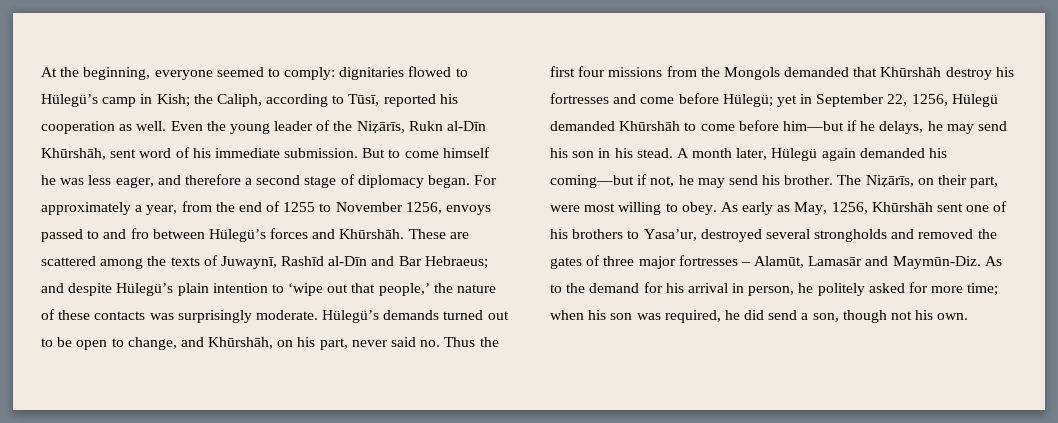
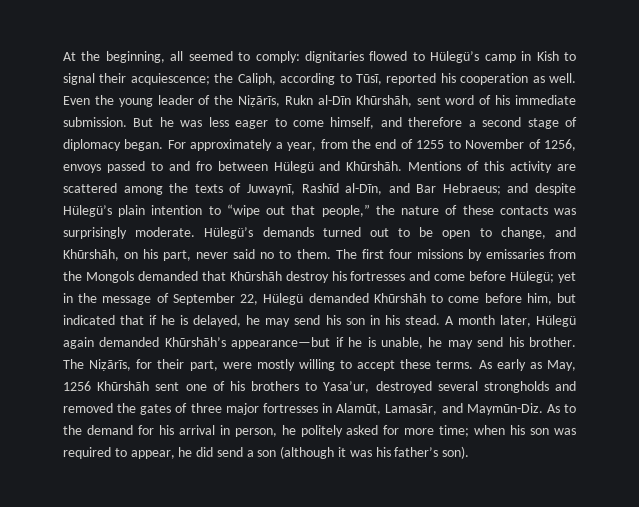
- At the beginning, everyone seemed to comply: dignitaries flowed to Hülegü’s camp in Kish; the Caliph, according to Tūsī, reported his cooperation as well.
+ At the beginning, all seemed to comply: dignitaries flowed to Hülegü’s camp in Kish to signal their acquiescence; the Caliph, according to Tūsī, reported his cooperation as well.
- But to come himself he was less eager, and therefore a second stage of diplomacy began.
+ But he was less eager to come himself, and therefore a second stage of diplomacy began.
- For approximately a year, from the end of 1255 to November 1256, envoys passed to and fro between Hülegü’s forces and Khūrshāh. These are scattered among the texts of Juwaynī, Rashīd al-Dīn and Bar Hebraeus; and despite Hülegü’s plain intention to ‘wipe out that people,’ the nature of these contacts was surprisingly moderate.
+ For approximately a year, from the end of 1255 to November of 1256, envoys passed to and fro between Hülegü and Khūrshāh. Mentions of this activity are scattered among the texts of Juwaynī, Rashīd al-Dīn, and Bar Hebraeus; and despite Hülegü’s plain intention to “wipe out that people,” the nature of these contacts was surprisingly moderate.
- Hülegü’s demands turned out to be open to change, and Khūrshāh, on his part, never said no. Thus the first four missions from the Mongols demanded that Khūrshāh destroy his fortresses and come before Hülegü; yet in September 22, 1256, Hülegü demanded Khūrshāh to come before him—but if he delays, he may send his son in his stead.
+ Hülegü’s demands turned out to be open to change, and Khūrshāh, on his part, never said no to them. The first four missions by emissaries from the Mongols demanded that Khūrshāh destroy his fortresses and come before Hülegü; yet in the message of September 22, Hülegü demanded Khūrshāh to come before him, but indicated that if he is delayed, he may send his son in his stead.
- A month later, Hülegü again demanded his coming—but if not, he may send his brother.
+ A month later, Hülegü again demanded Khūrshāh’s appearance—but if he is unable, he may send his brother.
- The Niẓārīs, on their part, were most willing to obey.
+ The Niẓārīs, for their part, were mostly willing to accept these terms.
- As early as May, 1256, Khūrshāh sent one of his brothers to Yasa’ur, destroyed several strongholds and removed the gates of three major fortresses – Alamūt, Lamasār and Maymūn-Diz.
+ As early as May, 1256 Khūrshāh sent one of his brothers to Yasa’ur, destroyed several strongholds and removed the gates of three major fortresses in Alamūt, Lamasār, and Maymūn-Diz.
- As to the demand for his arrival in person, he politely asked for more time; when his son was required, he did send a son, though not his own.
+ As to the demand for his arrival in person, he politely asked for more time; when his son was required to appear, he did send a son (although it was his father’s son).

